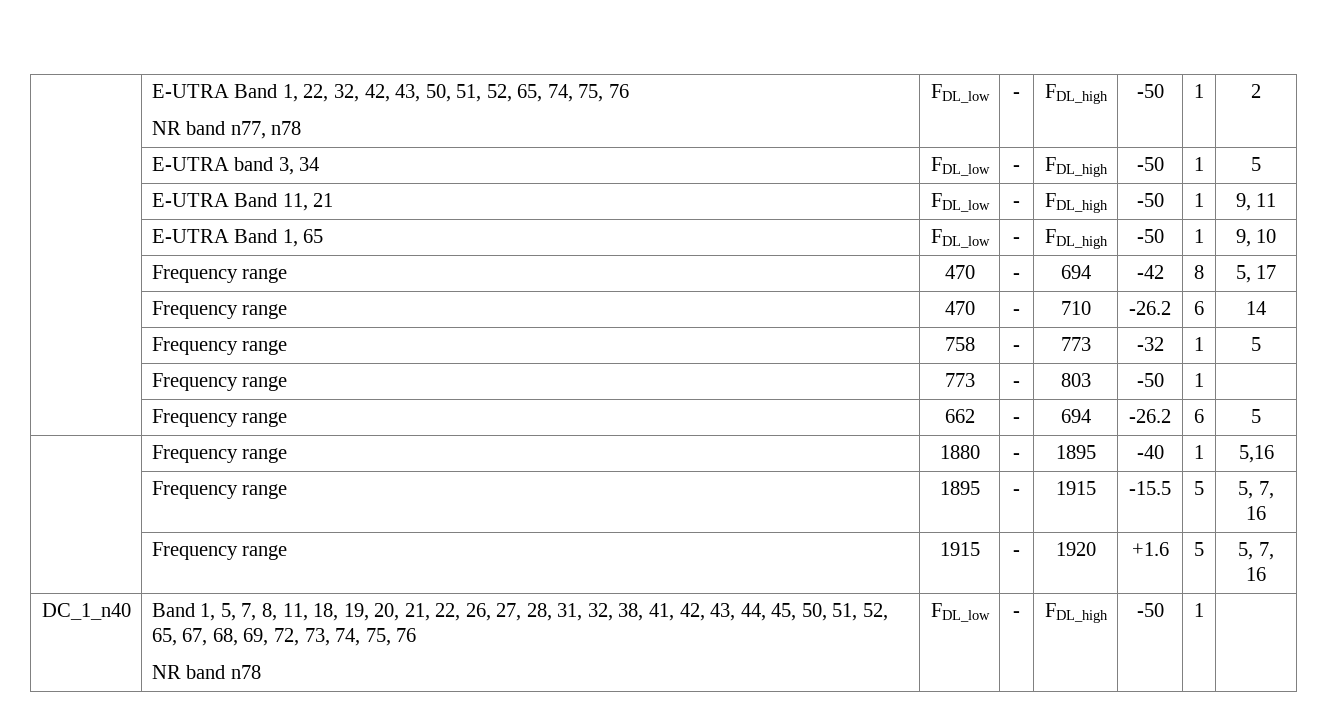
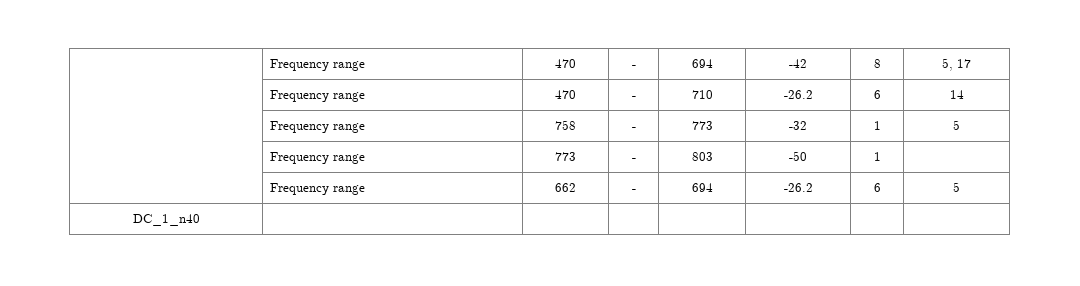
- | E-UTRA Band 1, 22, 32, 42, 43, 50, 51, 52, 65, 74, 75, 76
- NR band n77, n78 | FDL_low | - | FDL_high | -50 | 1 | 2
- | E-UTRA band 3, 34 | FDL_low | - | FDL_high | -50 | 1 | 5
- | E-UTRA Band 11, 21 | FDL_low | - | FDL_high | -50 | 1 | 9, 11
- | E-UTRA Band 1, 65 | FDL_low | - | FDL_high | -50 | 1 | 9, 10
- | Frequency range | 1880 | - | 1895 | -40 | 1 | 5,16
- | Frequency range | 1895 | - | 1915 | -15.5 | 5 | 5, 7, 16
- | Frequency range | 1915 | - | 1920 | +1.6 | 5 | 5, 7, 16
- DC_1_n40 | Band 1, 5, 7, 8, 11, 18, 19, 20, 21, 22, 26, 27, 28, 31, 32, 38, 41, 42, 43, 44, 45, 50, 51, 52, 65, 67, 68, 69, 72, 73, 74, 75, 76
- NR band n78 | FDL_low | - | FDL_high | -50 | 1
+ DC_1_n40 | | | | | | |

